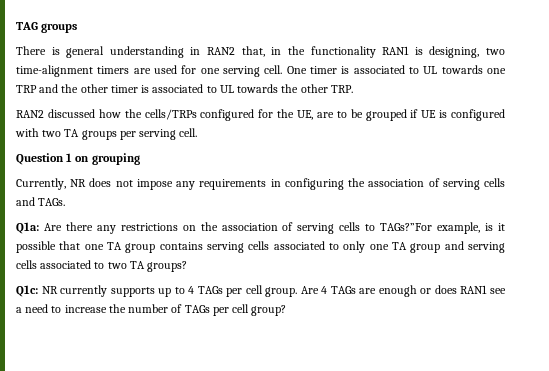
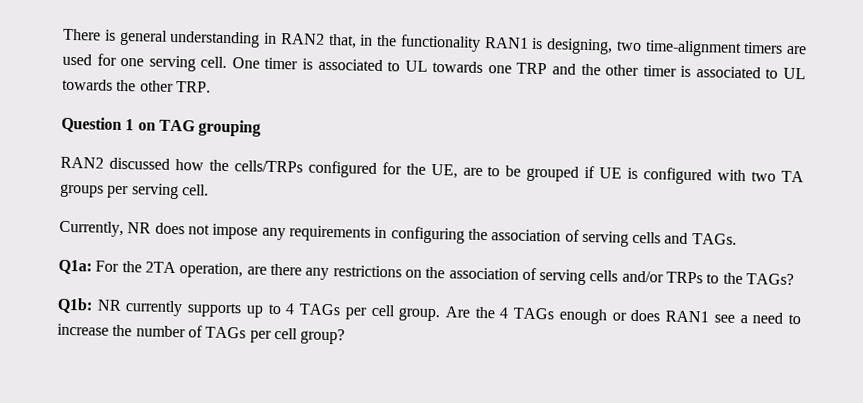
- TAG groups
+ Question 1 on TAG grouping
- Question 1 on grouping
- Q1a: Are there any restrictions on the association of serving cells to TAGs?”For example, is it possible that one TA group contains serving cells associated to only one TA group and serving cells associated to two TA groups?
- Q1c: NR currently supports up to 4 TAGs per cell group.
+ Q1a: For the 2TA operation, are there any restrictions on the association of serving cells and/or TRPs to the TAGs?
+ Q1b: NR currently supports up to 4 TAGs per cell group.
- Are 4 TAGs are enough or does RAN1 see a need to increase the number of TAGs per cell group?
+ Are the 4 TAGs enough or does RAN1 see a need to increase the number of TAGs per cell group?

